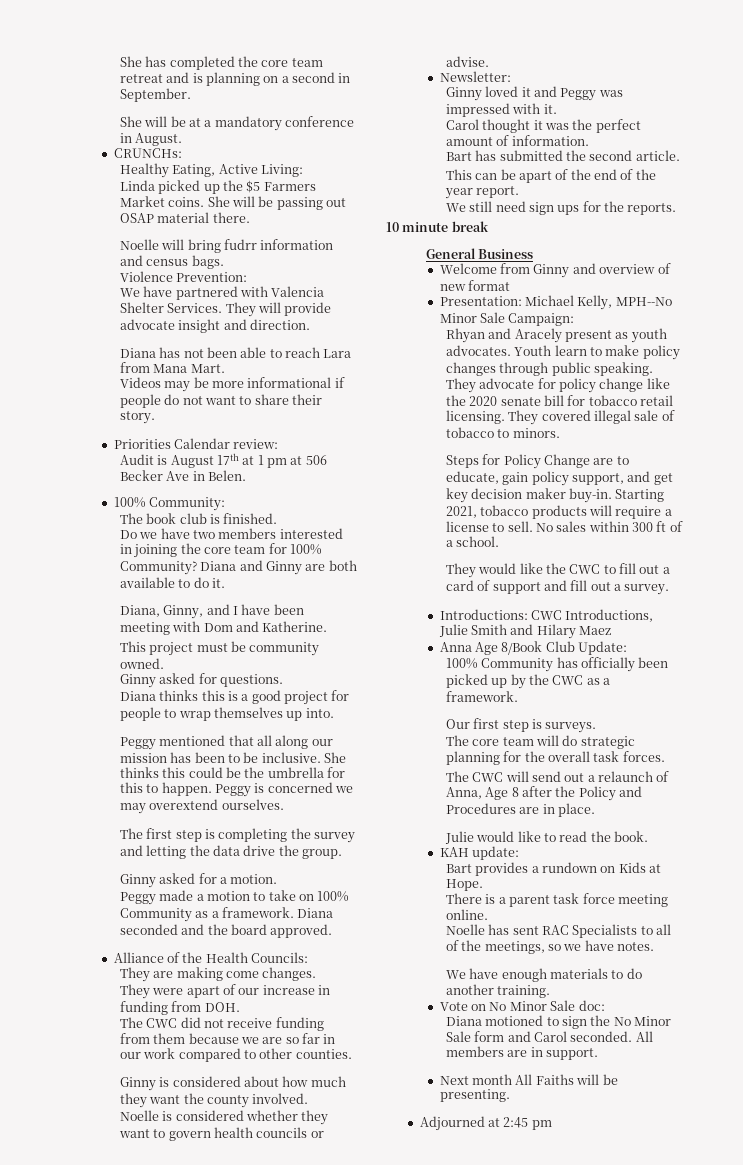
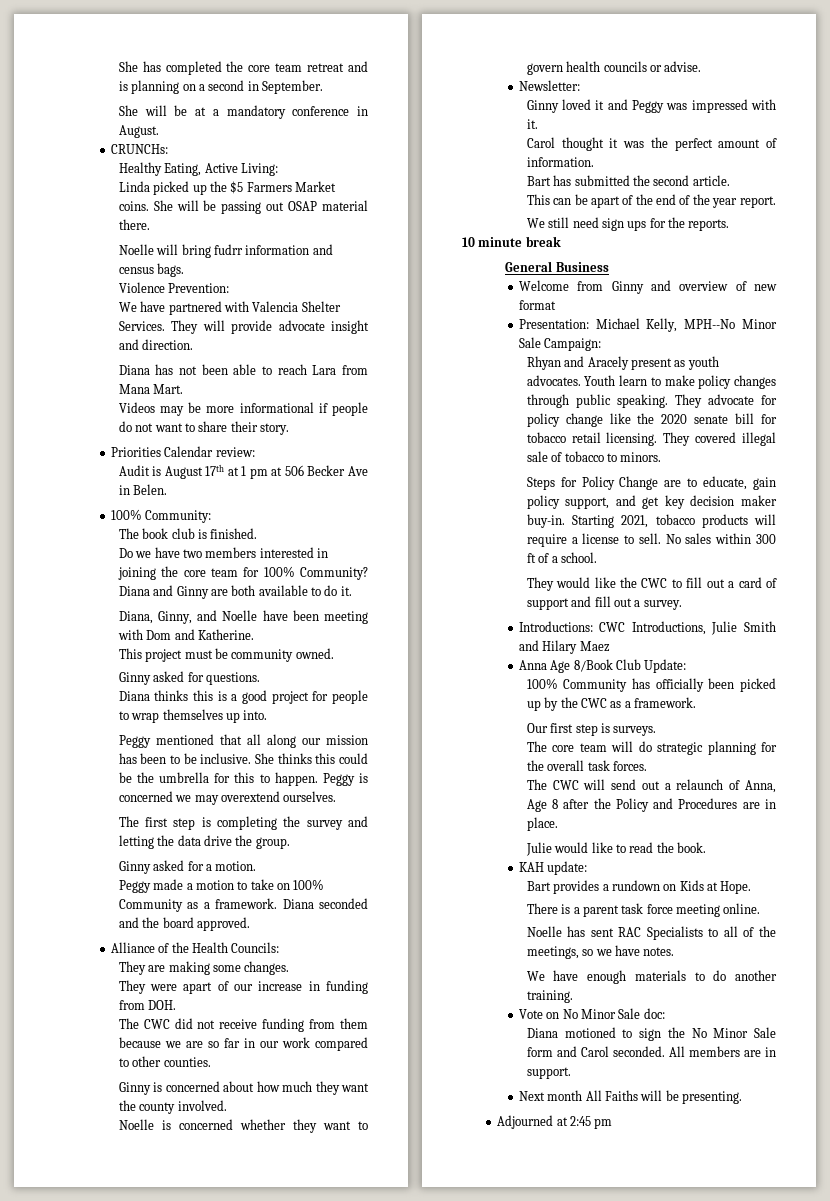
- Diana, Ginny, and I have been meeting with Dom and Katherine.
+ Diana, Ginny, and Noelle have been meeting with Dom and Katherine.
- They are making come changes.
+ They are making some changes.
- Ginny is considered about how much they want the county involved.
+ Ginny is concerned about how much they want the county involved.
- Noelle is considered whether they want to govern health councils or advise.
+ Noelle is concerned whether they want to govern health councils or advise.

